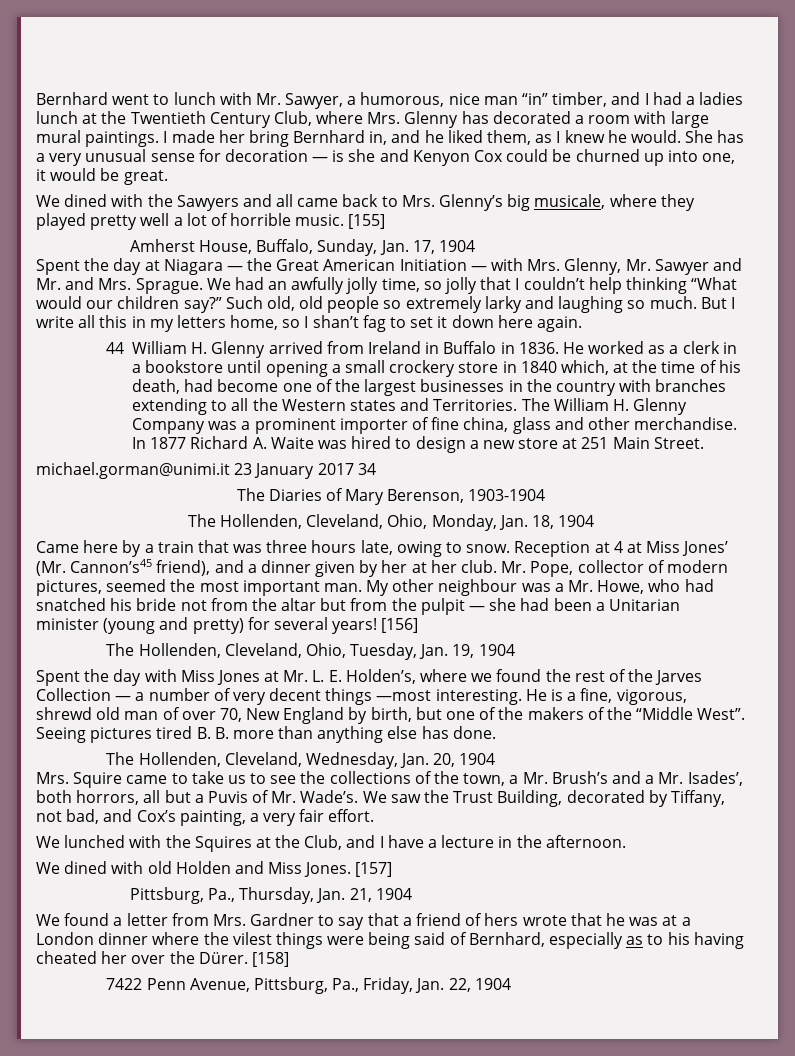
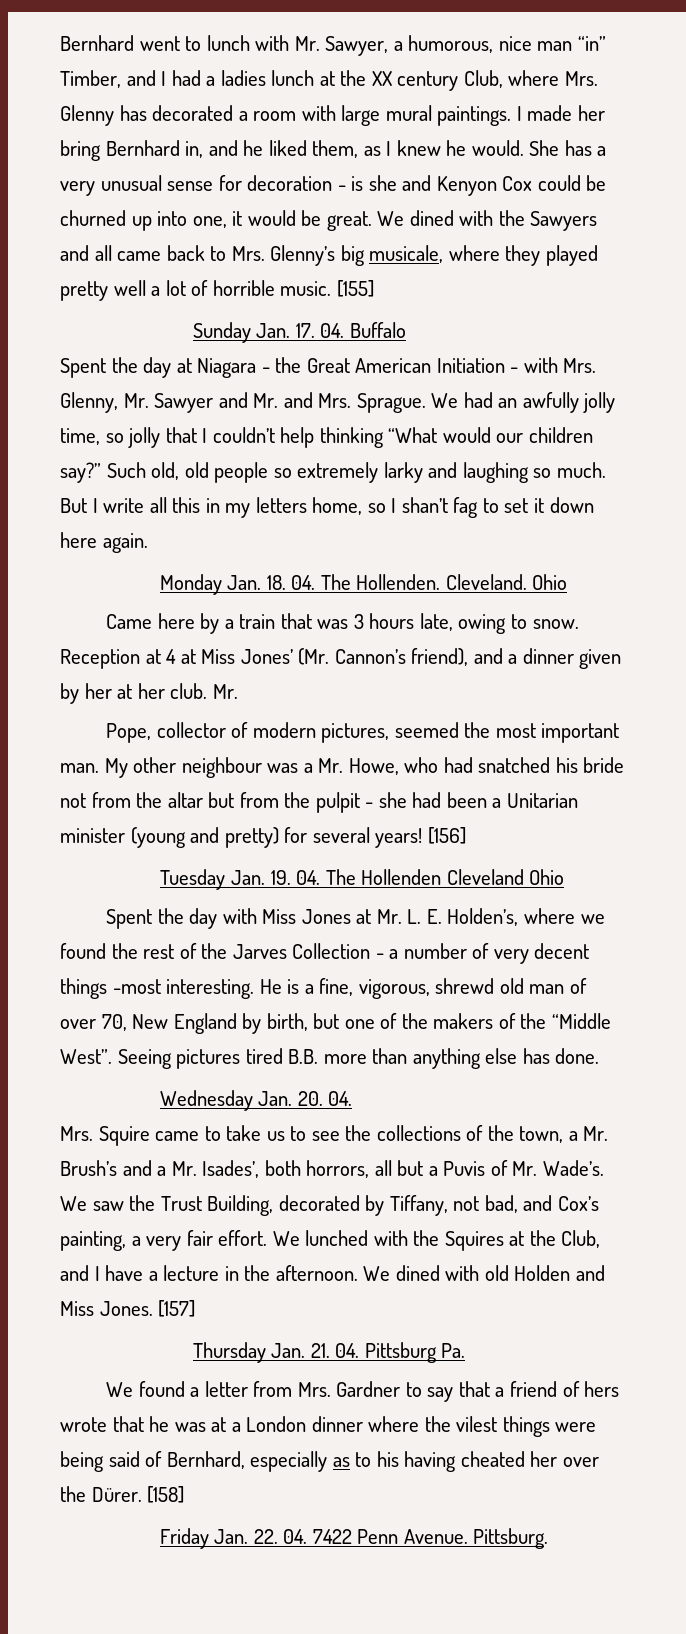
- Bernhard went to lunch with Mr. Sawyer, a humorous, nice man “in” timber, and I had a ladies lunch at the Twentieth Century Club, where Mrs. Glenny has decorated a room with large mural paintings.
+ Bernhard went to lunch with Mr. Sawyer, a humorous, nice man “in” Timber, and I had a ladies lunch at the XX century Club, where Mrs. Glenny has decorated a room with large mural paintings.
- She has a very unusual sense for decoration — is she and Kenyon Cox could be churned up into one, it would be great.
- We dined with the Sawyers and all came back to Mrs. Glenny’s big musicale, where they played pretty well a lot of horrible music.
+ She has a very unusual sense for decoration - is she and Kenyon Cox could be churned up into one, it would be great. We dined with the Sawyers and all came back to Mrs. Glenny’s big musicale, where they played pretty well a lot of horrible music.
- Amherst House, Buffalo, Sunday, Jan. 17, 1904
+ Sunday Jan. 17. 04. Buffalo
- Spent the day at Niagara — the Great American Initiation — with Mrs. Glenny, Mr. Sawyer and Mr. and Mrs. Sprague.
+ Spent the day at Niagara - the Great American Initiation - with Mrs. Glenny, Mr. Sawyer and Mr. and Mrs. Sprague.
- 44 William H. Glenny arrived from Ireland in Buffalo in 1836. He worked as a clerk in a bookstore until opening a small crockery store in 1840 which, at the time of his death, had become one of the largest businesses in the country with branches extending to all the Western states and Territories. The William H. Glenny Company was a prominent importer of fine china, glass and other merchandise. In 1877 Richard A. Waite was hired to design a new store at 251 Main Street.
- michael.gorman@unimi.it 23 January 2017 34
- The Diaries of Mary Berenson, 1903-1904
- The Hollenden, Cleveland, Ohio, Monday, Jan. 18, 1904
+ Monday Jan. 18. 04. The Hollenden. Cleveland. Ohio
- Came here by a train that was three hours late, owing to snow.
+ Came here by a train that was 3 hours late, owing to snow.
- Reception at 4 at Miss Jones’ (Mr. Cannon’s45 friend), and a dinner given by her at her club. Mr. Pope, collector of modern pictures, seemed the most important man.
+ Reception at 4 at Miss Jones’ (Mr. Cannon’s friend), and a dinner given by her at her club. Mr.
+ Pope, collector of modern pictures, seemed the most important man.
- My other neighbour was a Mr. Howe, who had snatched his bride not from the altar but from the pulpit — she had been a Unitarian minister (young and pretty) for several years!
+ My other neighbour was a Mr. Howe, who had snatched his bride not from the altar but from the pulpit - she had been a Unitarian minister (young and pretty) for several years!
- The Hollenden, Cleveland, Ohio, Tuesday, Jan. 19, 1904
+ Tuesday Jan. 19. 04. The Hollenden Cleveland Ohio
- Spent the day with Miss Jones at Mr. L. E. Holden’s, where we found the rest of the Jarves Collection — a number of very decent things —most interesting.
+ Spent the day with Miss Jones at Mr. L. E. Holden’s, where we found the rest of the Jarves Collection - a number of very decent things -most interesting.
- Seeing pictures tired B. B. more than anything else has done.
+ Seeing pictures tired B.B. more than anything else has done.
- The Hollenden, Cleveland, Wednesday, Jan. 20, 1904
+ Wednesday Jan. 20. 04.
- We saw the Trust Building, decorated by Tiffany, not bad, and Cox’s painting, a very fair effort.
- We lunched with the Squires at the Club, and I have a lecture in the afternoon.
- We dined with old Holden and Miss Jones.
+ We saw the Trust Building, decorated by Tiffany, not bad, and Cox’s painting, a very fair effort. We lunched with the Squires at the Club, and I have a lecture in the afternoon. We dined with old Holden and Miss Jones.
- Pittsburg, Pa., Thursday, Jan. 21, 1904
+ Thursday Jan. 21. 04. Pittsburg Pa.
- 7422 Penn Avenue, Pittsburg, Pa., Friday, Jan. 22, 1904
+ Friday Jan. 22. 04. 7422 Penn Avenue. Pittsburg.

